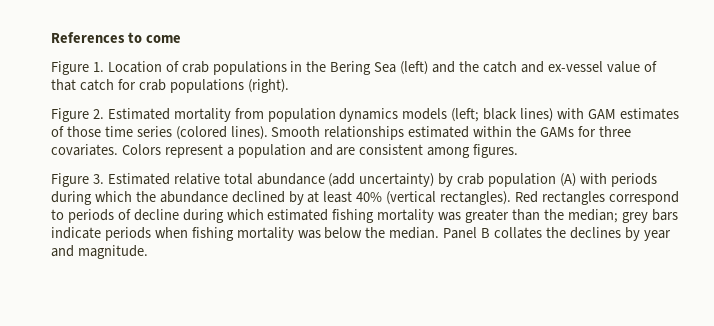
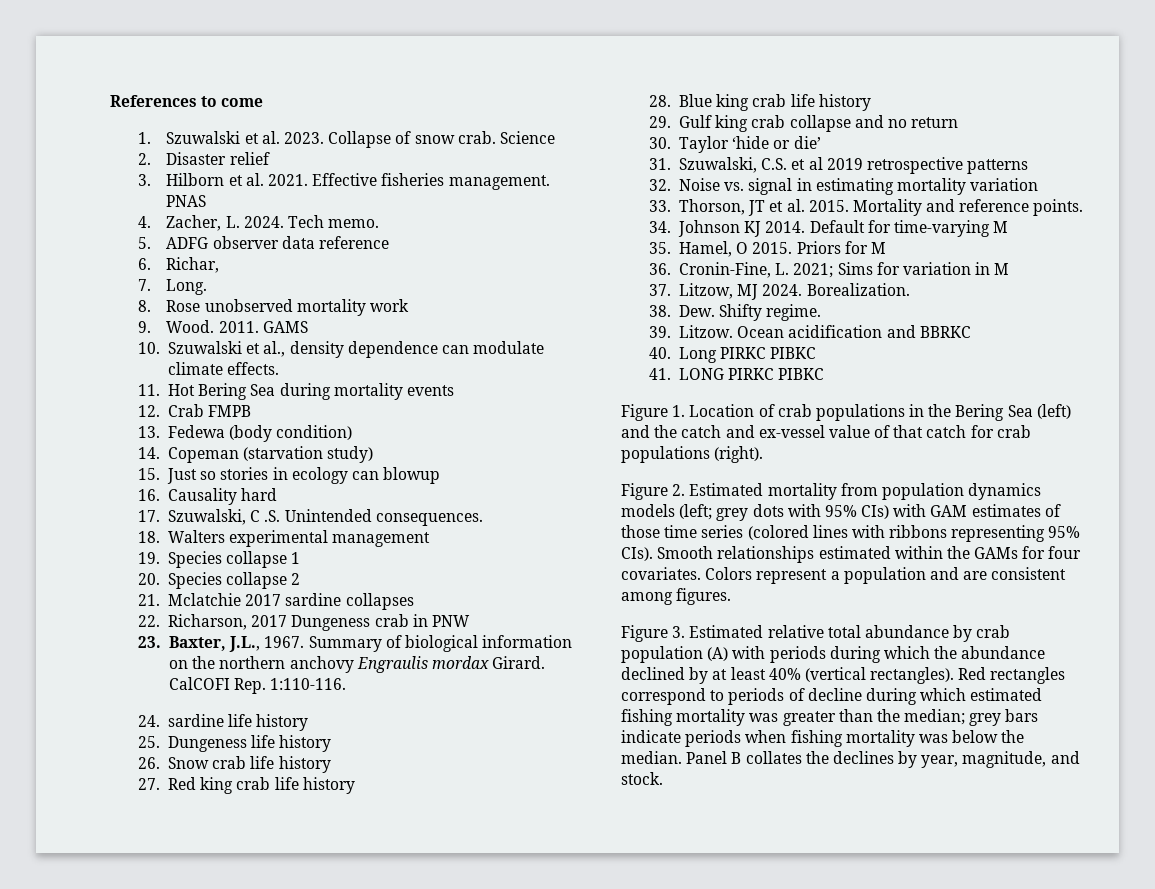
+ 1. Szuwalski et al. 2023. Collapse of snow crab. Science
+ 2. Disaster relief
+ 3. Hilborn et al. 2021. Effective fisheries management. PNAS
+ 4. Zacher, L. 2024. Tech memo.
+ 5. ADFG observer data reference
+ 6. Richar,
+ 7. Long.
+ 8. Rose unobserved mortality work
+ 9. Wood. 2011. GAMS
+ 10. Szuwalski et al., density dependence can modulate climate effects.
+ 11. Hot Bering Sea during mortality events
+ 12. Crab FMPB
+ 13. Fedewa (body condition)
+ 14. Copeman (starvation study)
+ 15. Just so stories in ecology can blowup
+ 16. Causality hard
+ 17. Szuwalski, C .S. Unintended consequences.
+ 18. Walters experimental management
+ 19. Species collapse 1
+ 20. Species collapse 2
+ 21. Mclatchie 2017 sardine collapses
+ 22. Richarson, 2017 Dungeness crab in PNW
+ 23. Baxter, J.L., 1967. Summary of biological information on the northern anchovy Engraulis mordax Girard. CalCOFI Rep. 1:110-116.
+ 24. sardine life history
+ 25. Dungeness life history
+ 26. Snow crab life history
+ 27. Red king crab life history
+ 28. Blue king crab life history
+ 29. Gulf king crab collapse and no return
+ 30. Taylor ‘hide or die’
+ 31. Szuwalski, C.S. et al 2019 retrospective patterns
+ 32. Noise vs. signal in estimating mortality variation
+ 33. Thorson, JT et al. 2015. Mortality and reference points.
+ 34. Johnson KJ 2014. Default for time-varying M
+ 35. Hamel, O 2015. Priors for M
+ 36. Cronin-Fine, L. 2021; Sims for variation in M
+ 37. Litzow, MJ 2024. Borealization.
+ 38. Dew. Shifty regime.
+ 39. Litzow. Ocean acidification and BBRKC
+ 40. Long PIRKC PIBKC
+ 41. LONG PIRKC PIBKC
- Figure 2. Estimated mortality from population dynamics models (left; black lines) with GAM estimates of those time series (colored lines).
+ Figure 2. Estimated mortality from population dynamics models (left; grey dots with 95% CIs) with GAM estimates of those time series (colored lines with ribbons representing 95% CIs).
- Smooth relationships estimated within the GAMs for three covariates.
+ Smooth relationships estimated within the GAMs for four covariates.
- Figure 3. Estimated relative total abundance (add uncertainty) by crab population (A) with periods during which the abundance declined by at least 40% (vertical rectangles).
+ Figure 3. Estimated relative total abundance by crab population (A) with periods during which the abundance declined by at least 40% (vertical rectangles).
- Panel B collates the declines by year and magnitude.
+ Panel B collates the declines by year, magnitude, and stock.

